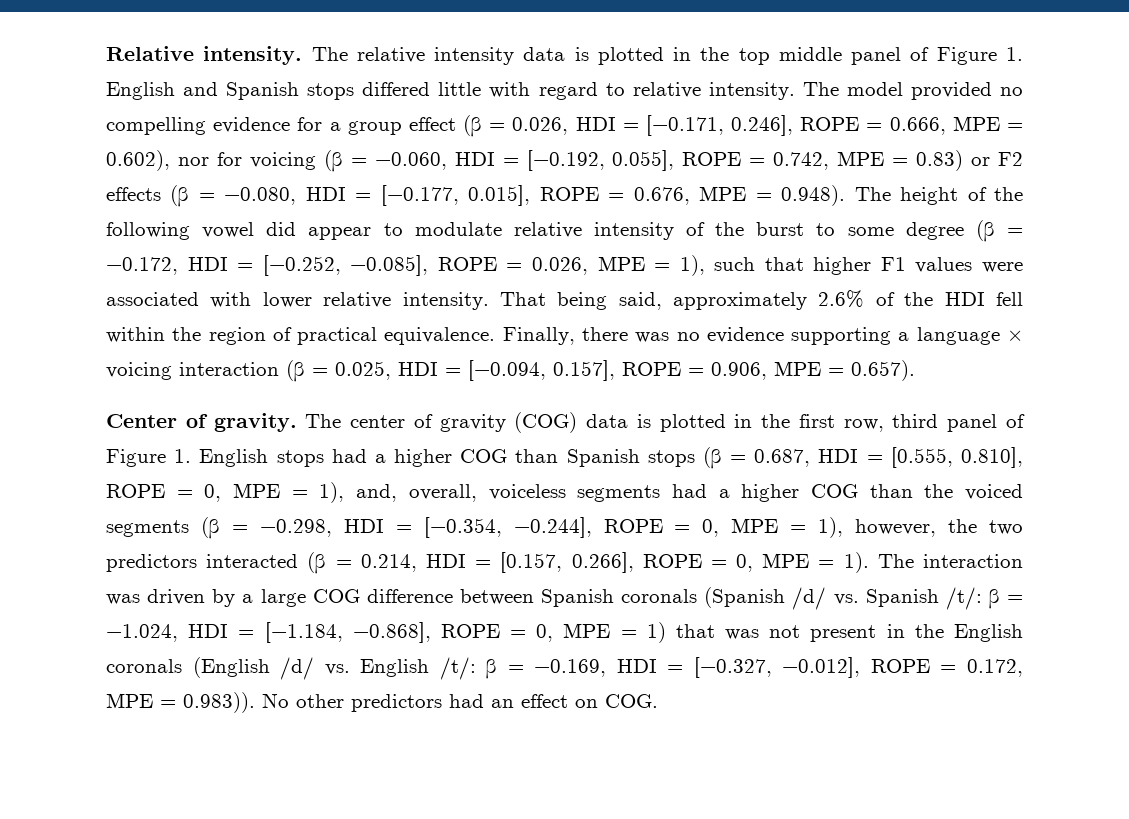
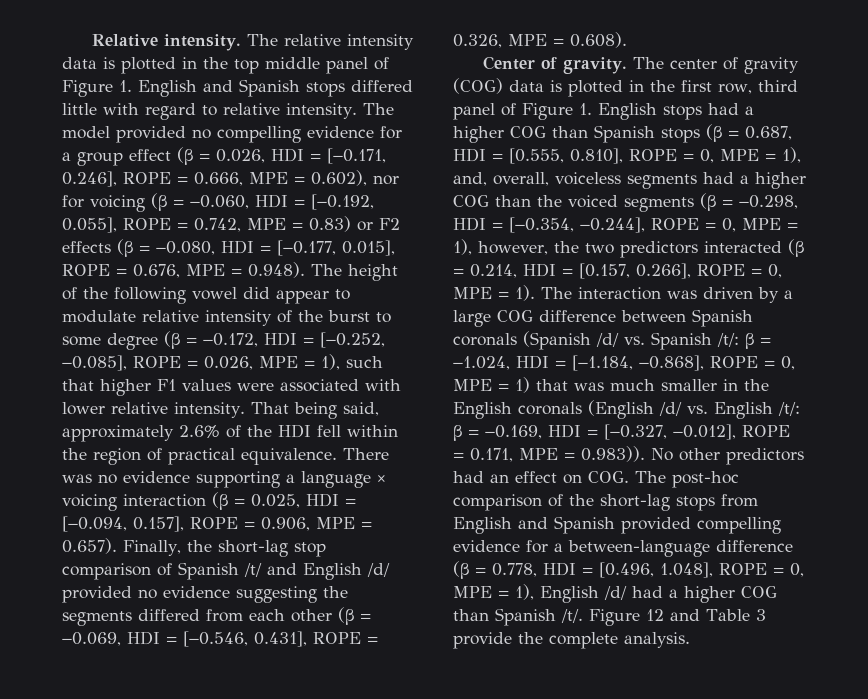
- Finally, there was no evidence supporting a language × voicing interaction (β = 0.025, HDI = [−0.094, 0.157], ROPE = 0.906, MPE = 0.657).
+ There was no evidence supporting a language × voicing interaction (β = 0.025, HDI = [−0.094, 0.157], ROPE = 0.906, MPE = 0.657). Finally, the short-lag stop comparison of Spanish /t/ and English /d/ provided no evidence suggesting the segments differed from each other (β = −0.069, HDI = [−0.546, 0.431], ROPE = 0.326, MPE = 0.608).
- β = −1.024, HDI = [−1.184, −0.868], ROPE = 0, MPE = 1) that was not present in the English coronals (English /d/ vs. English /t/:
+ β = −1.024, HDI = [−1.184, −0.868], ROPE = 0, MPE = 1) that was much smaller in the English coronals (English /d/ vs. English /t/:
- β = −0.169, HDI = [−0.327, −0.012], ROPE = 0.172, MPE = 0.983)). No other predictors had an effect on COG.
+ β = −0.169, HDI = [−0.327, −0.012], ROPE = 0.171, MPE = 0.983)). No other predictors had an effect on COG. The post-hoc comparison of the short-lag stops from English and Spanish provided compelling evidence for a between-language difference (β = 0.778, HDI = [0.496, 1.048], ROPE = 0, MPE = 1), English /d/ had a higher COG than Spanish /t/. Figure 12 and Table 3 provide the complete analysis.

